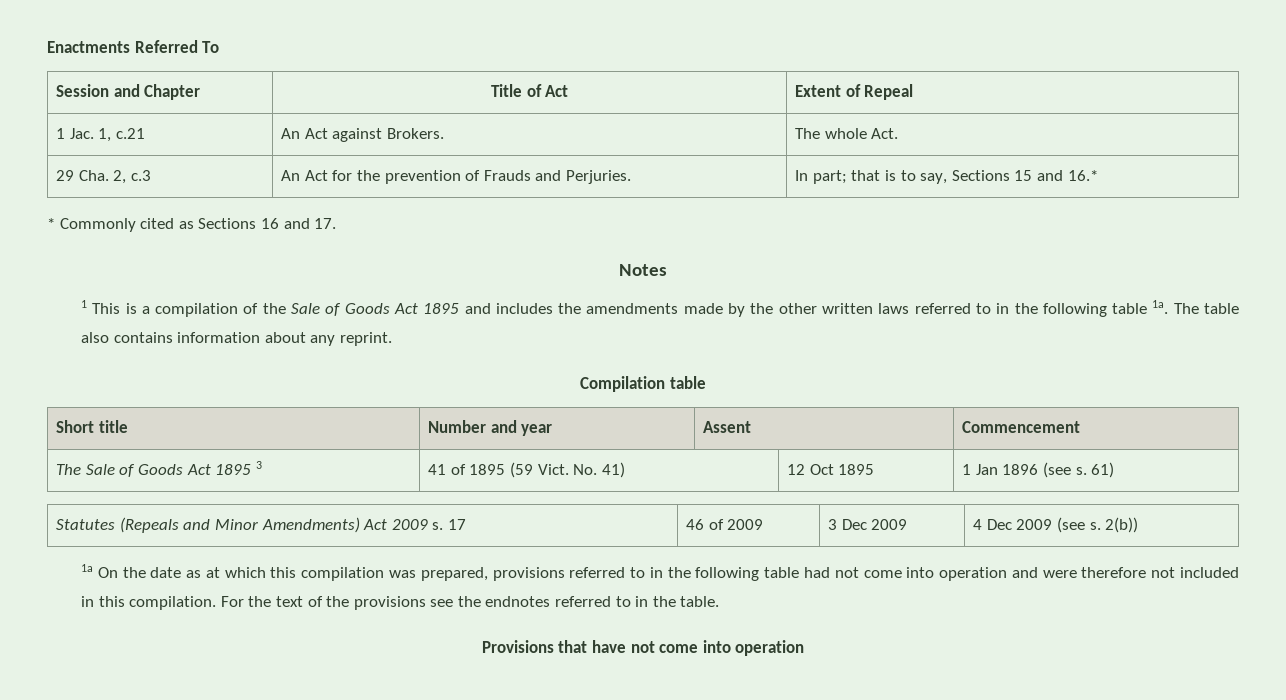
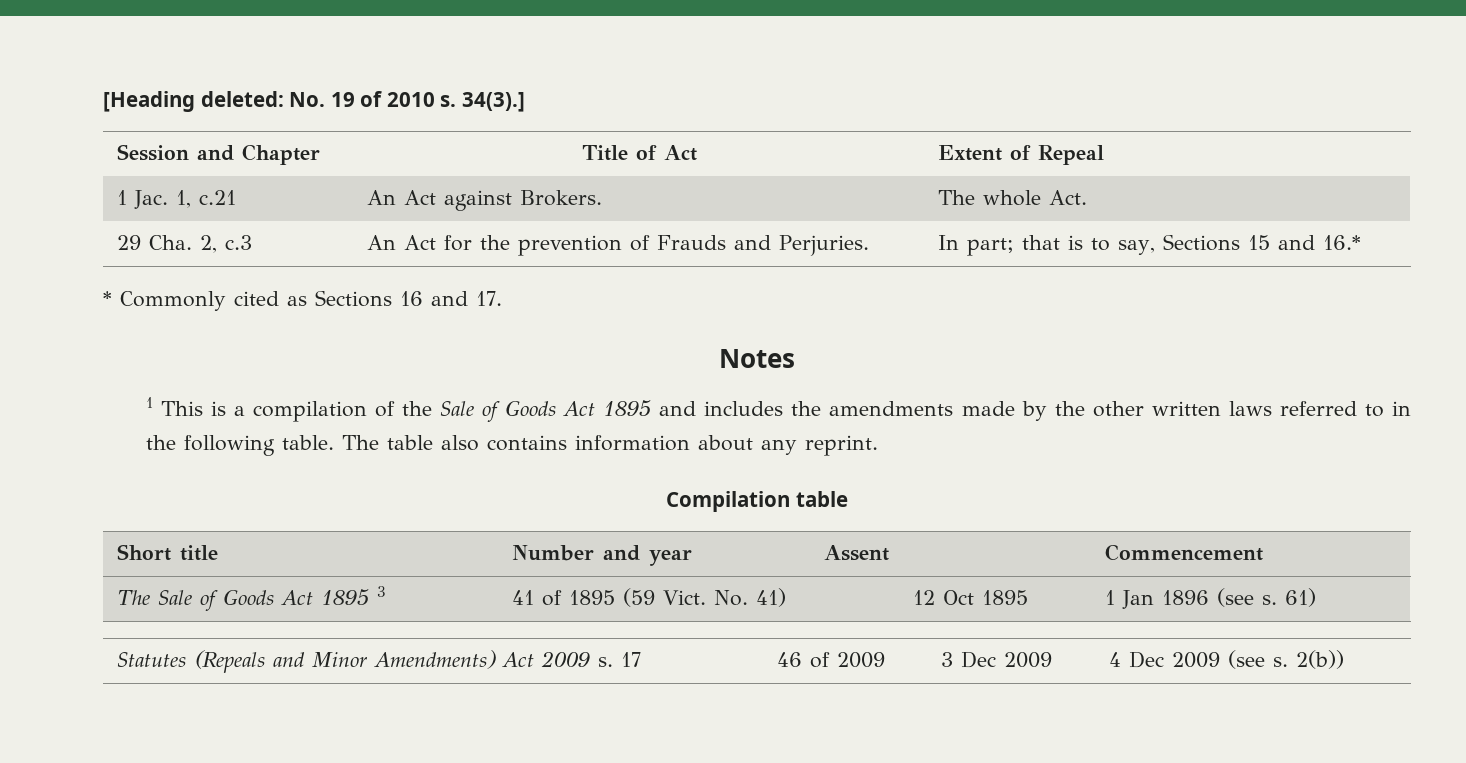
- Enactments Referred To
+ [Heading deleted: No. 19 of 2010 s. 34(3).]
- 1 This is a compilation of the Sale of Goods Act 1895 and includes the amendments made by the other written laws referred to in the following table 1a.
+ 1 This is a compilation of the Sale of Goods Act 1895 and includes the amendments made by the other written laws referred to in the following table.
- 1a On the date as at which this compilation was prepared, provisions referred to in the following table had not come into operation and were therefore not included in this compilation. For the text of the provisions see the endnotes referred to in the table.
- Provisions that have not come into operation

